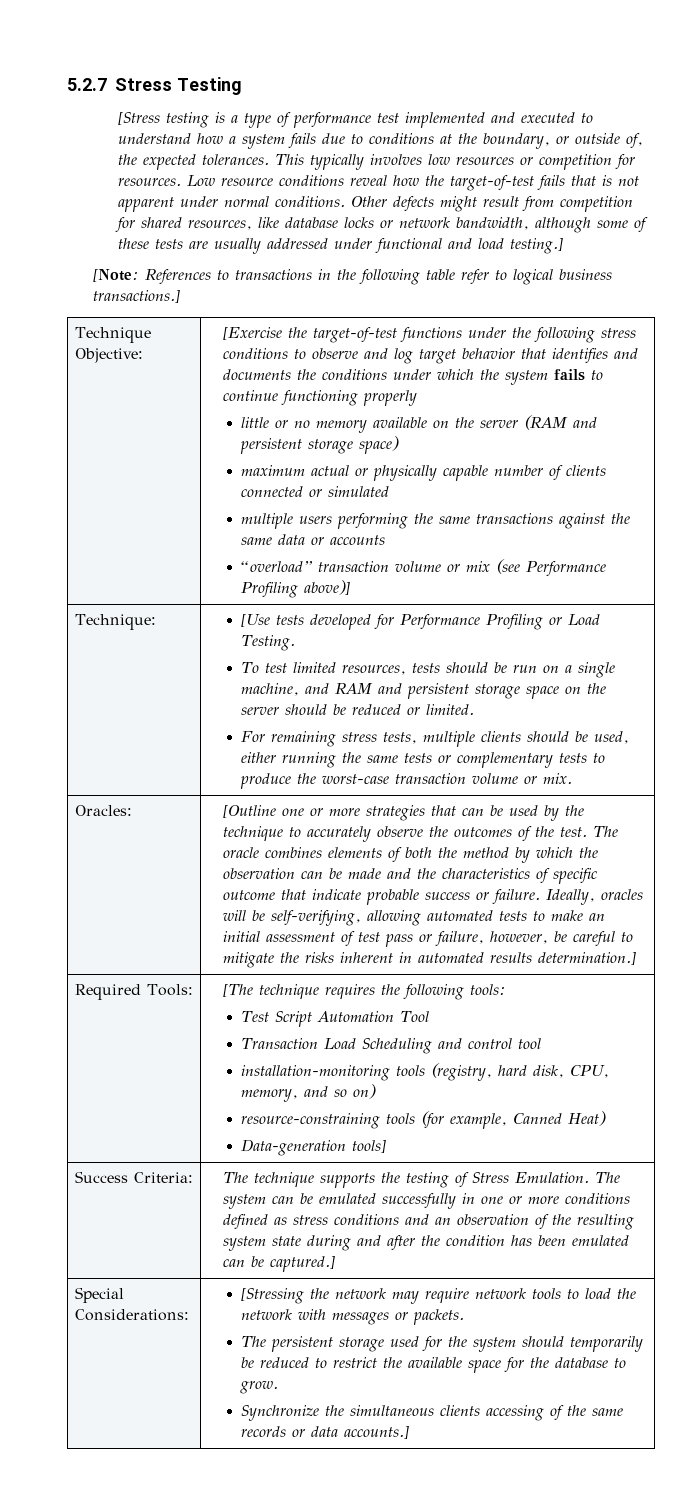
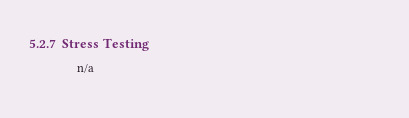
- [Stress testing is a type of performance test implemented and executed to understand how a system fails due to conditions at the boundary, or outside of, the expected tolerances. This typically involves low resources or competition for resources. Low resource conditions reveal how the target-of-test fails that is not apparent under normal conditions. Other defects might result from competition for shared resources, like database locks or network bandwidth, although some of these tests are usually addressed under functional and load testing.]
- [Note: References to transactions in the following table refer to logical business transactions.]
- Technique Objective: | [Exercise the target-of-test functions under the following stress conditions to observe and log target behavior that identifies and documents the conditions under which the system fails to continue functioning properly
- little or no memory available on the server (RAM and persistent storage space)
- maximum actual or physically capable number of clients connected or simulated
- multiple users performing the same transactions against the same data or accounts
- “overload” transaction volume or mix (see Performance Profiling above)]
- Technique: | [Use tests developed for Performance Profiling or Load Testing.
- To test limited resources, tests should be run on a single machine, and RAM and persistent storage space on the server should be reduced or limited.
- For remaining stress tests, multiple clients should be used, either running the same tests or complementary tests to produce the worst-case transaction volume or mix.
- Oracles: | [Outline one or more strategies that can be used by the technique to accurately observe the outcomes of the test. The oracle combines elements of both the method by which the observation can be made and the characteristics of specific outcome that indicate probable success or failure. Ideally, oracles will be self-verifying, allowing automated tests to make an initial assessment of test pass or failure, however, be careful to mitigate the risks inherent in automated results determination.]
- Required Tools: | [The technique requires the following tools:
- Test Script Automation Tool
- Transaction Load Scheduling and control tool
- installation-monitoring tools (registry, hard disk, CPU, memory, and so on)
- resource-constraining tools (for example, Canned Heat)
- Data-generation tools]
- Success Criteria: | The technique supports the testing of Stress Emulation. The system can be emulated successfully in one or more conditions defined as stress conditions and an observation of the resulting system state during and after the condition has been emulated can be captured.]
- Special Considerations: | [Stressing the network may require network tools to load the network with messages or packets.
- The persistent storage used for the system should temporarily be reduced to restrict the available space for the database to grow.
- Synchronize the simultaneous clients accessing of the same records or data accounts.]
+ n/a

